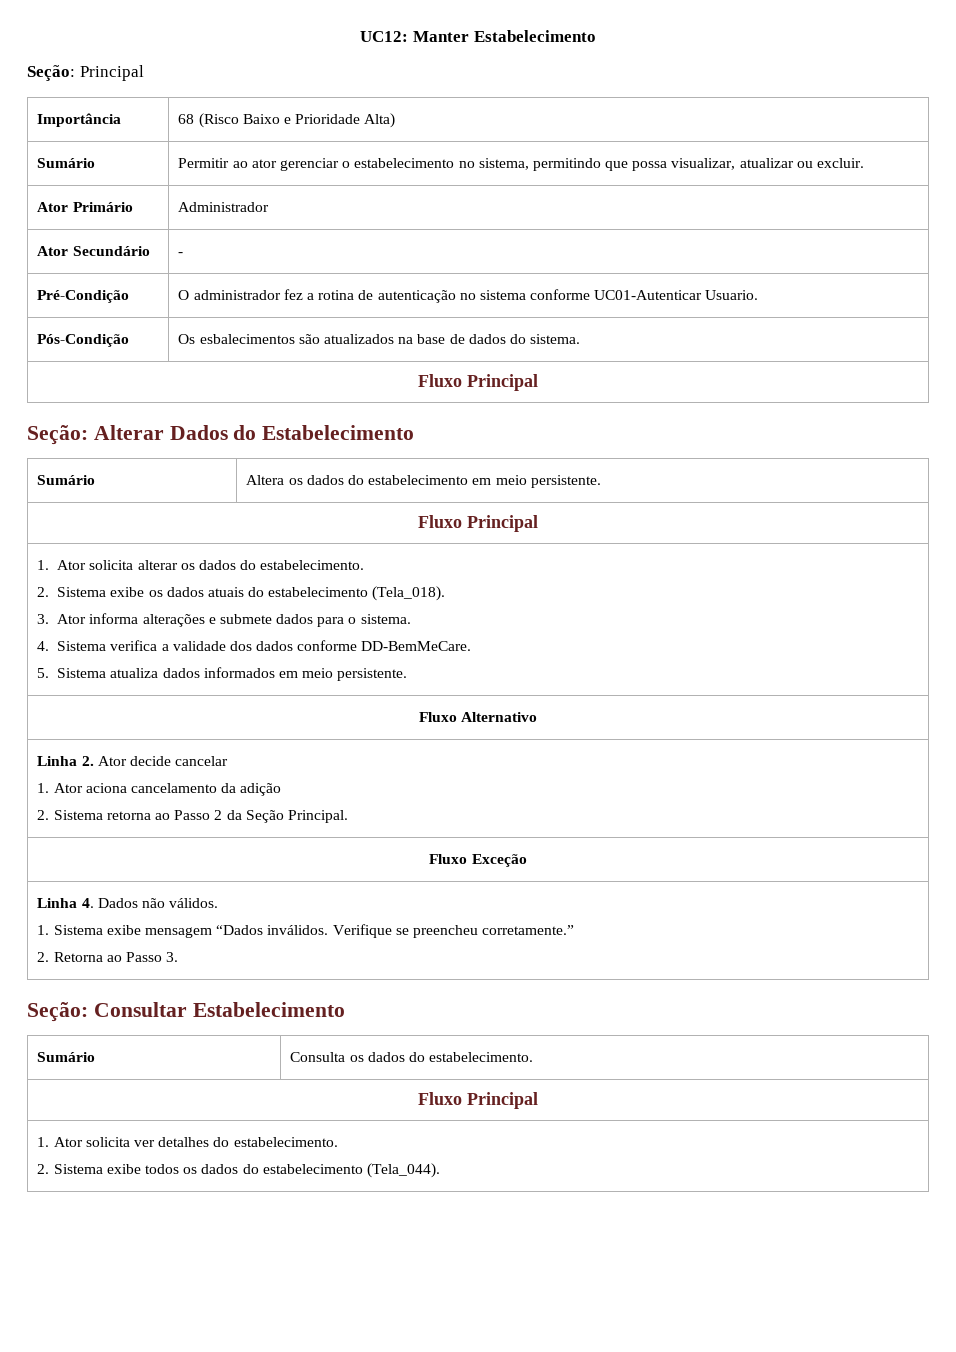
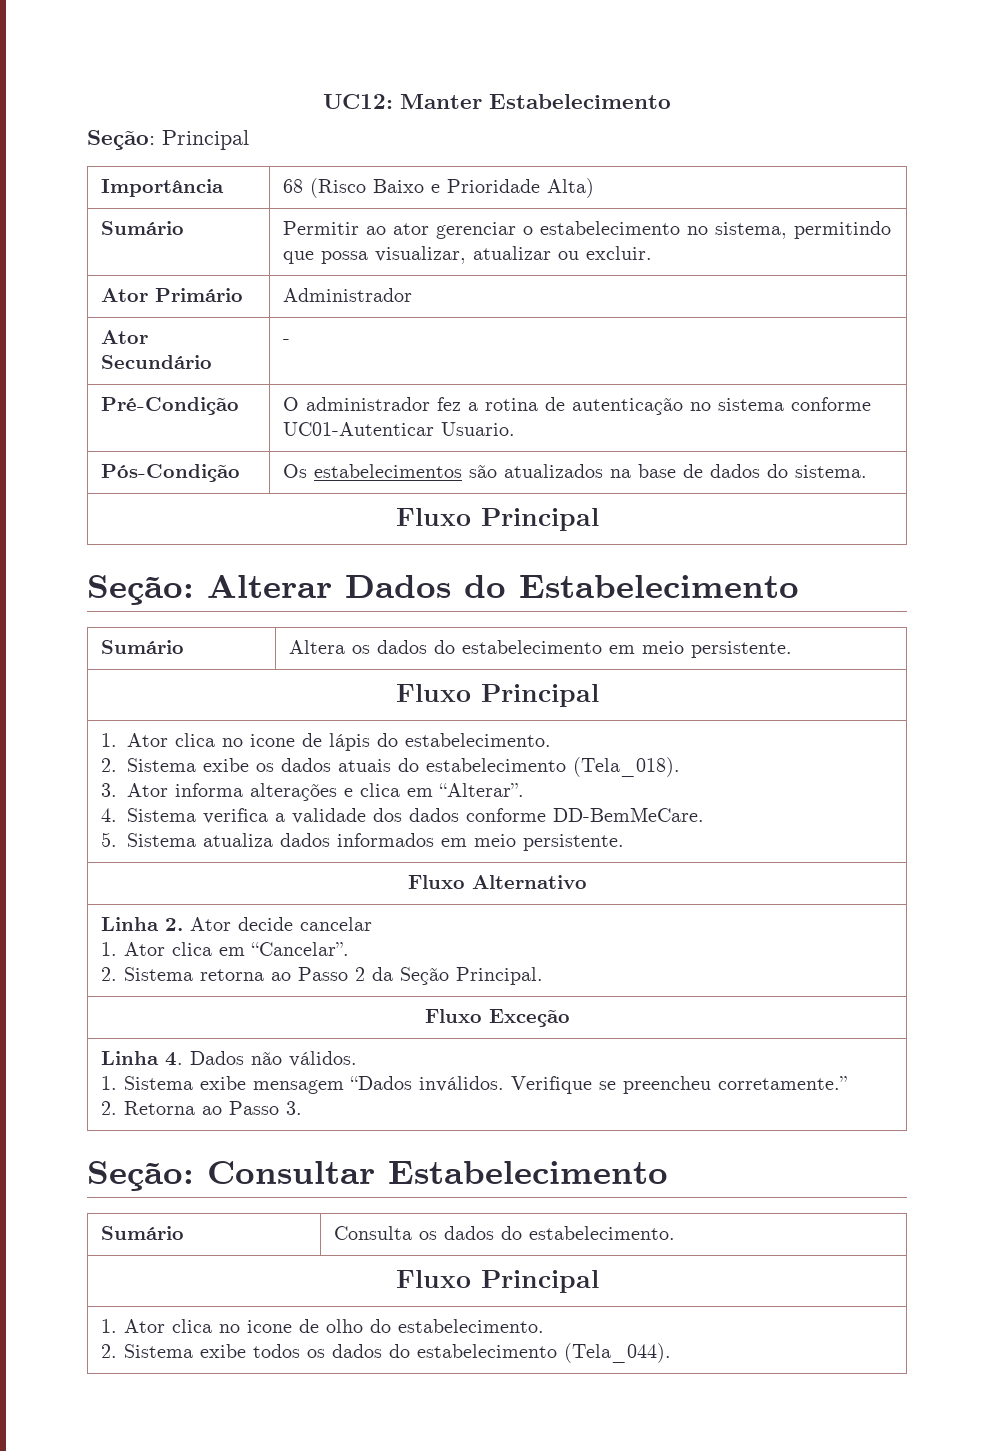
- Pós-Condição | Os esbalecimentos são atualizados na base de dados do sistema.
+ Pós-Condição | Os estabelecimentos são atualizados na base de dados do sistema.
- 1. Ator solicita alterar os dados do estabelecimento.
+ 1. Ator clica no icone de lápis do estabelecimento.
- 3. Ator informa alterações e submete dados para o sistema.
+ 3. Ator informa alterações e clica em “Alterar”.
  Linha 2. Ator decide cancelar
- 1. Ator aciona cancelamento da adição
+ 1. Ator clica em “Cancelar”.
- 1. Ator solicita ver detalhes do estabelecimento.
+ 1. Ator clica no icone de olho do estabelecimento.

